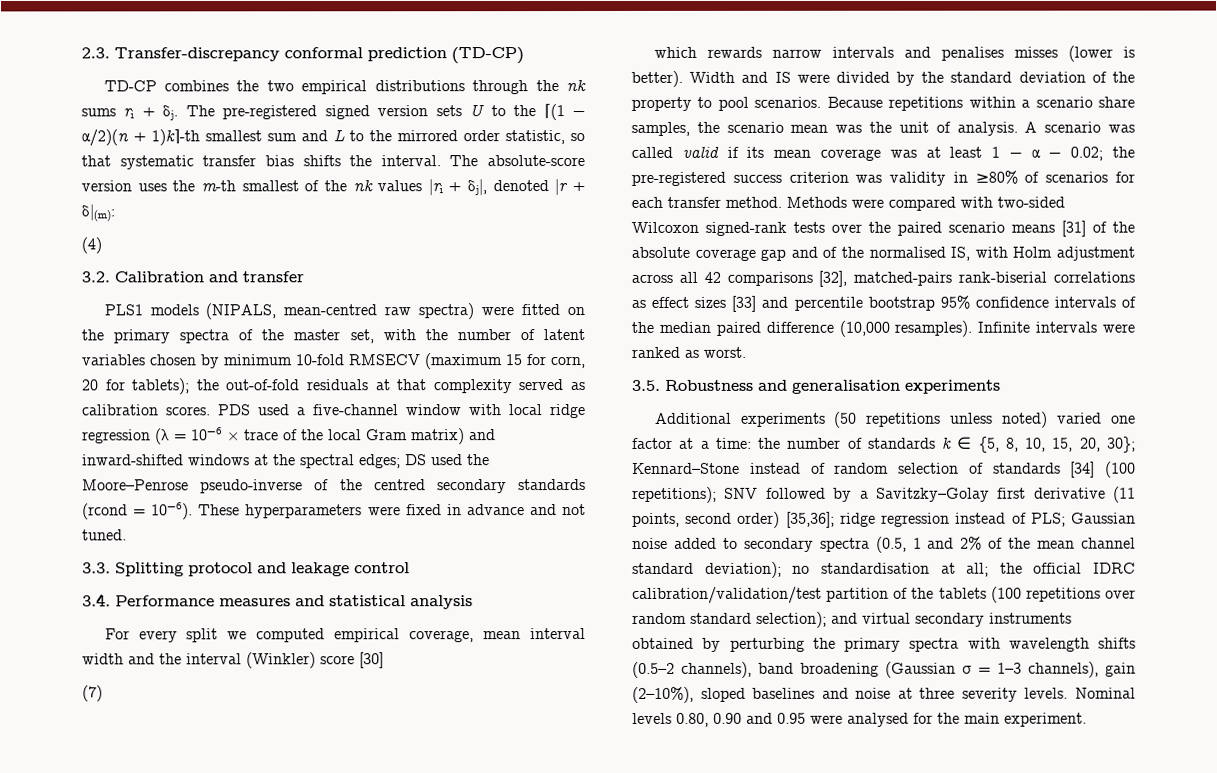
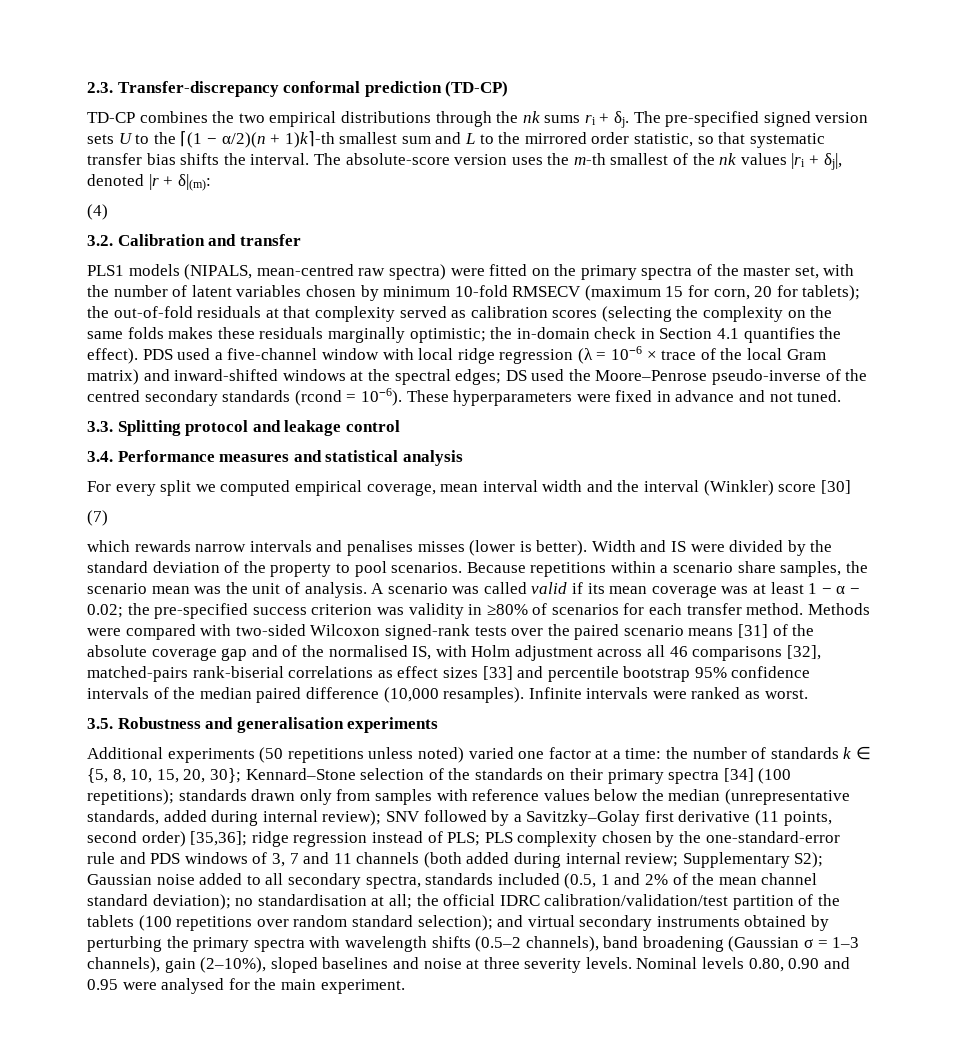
- The pre-registered signed version sets U to the ⌈(1 − α/2)(n + 1)k⌉-th smallest sum and L to the mirrored order statistic, so that systematic transfer bias shifts the interval.
+ The pre-specified signed version sets U to the ⌈(1 − α/2)(n + 1)k⌉-th smallest sum and L to the mirrored order statistic, so that systematic transfer bias shifts the interval.
- PLS1 models (NIPALS, mean-centred raw spectra) were fitted on the primary spectra of the master set, with the number of latent variables chosen by minimum 10-fold RMSECV (maximum 15 for corn, 20 for tablets); the out-of-fold residuals at that complexity served as calibration scores.
+ PLS1 models (NIPALS, mean-centred raw spectra) were fitted on the primary spectra of the master set, with the number of latent variables chosen by minimum 10-fold RMSECV (maximum 15 for corn, 20 for tablets); the out-of-fold residuals at that complexity served as calibration scores (selecting the complexity on the same folds makes these residuals marginally optimistic; the in-domain check in Section 4.1 quantifies the effect).
- A scenario was called valid if its mean coverage was at least 1 − α − 0.02; the pre-registered success criterion was validity in ≥80% of scenarios for each transfer method.
+ A scenario was called valid if its mean coverage was at least 1 − α − 0.02; the pre-specified success criterion was validity in ≥80% of scenarios for each transfer method.
- Methods were compared with two-sided Wilcoxon signed-rank tests over the paired scenario means [31] of the absolute coverage gap and of the normalised IS, with Holm adjustment across all 42 comparisons [32], matched-pairs rank-biserial correlations as effect sizes [33] and percentile bootstrap 95% confidence intervals of the median paired difference (10,000 resamples).
+ Methods were compared with two-sided Wilcoxon signed-rank tests over the paired scenario means [31] of the absolute coverage gap and of the normalised IS, with Holm adjustment across all 46 comparisons [32], matched-pairs rank-biserial correlations as effect sizes [33] and percentile bootstrap 95% confidence intervals of the median paired difference (10,000 resamples).
- Kennard–Stone instead of random selection of standards [34] (100 repetitions);
+ Kennard–Stone selection of the standards on their primary spectra [34] (100 repetitions); standards drawn only from samples with reference values below the median (unrepresentative standards, added during internal review);
- Gaussian noise added to secondary spectra (0.5, 1 and 2% of the mean channel standard deviation);
+ PLS complexity chosen by the one-standard-error rule and PDS windows of 3, 7 and 11 channels (both added during internal review; Supplementary S2); Gaussian noise added to all secondary spectra, standards included (0.5, 1 and 2% of the mean channel standard deviation);

